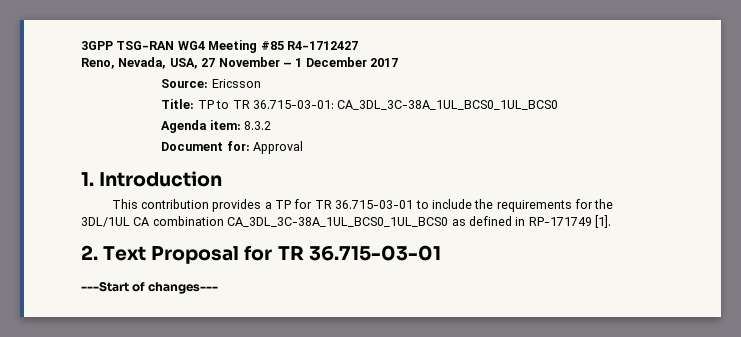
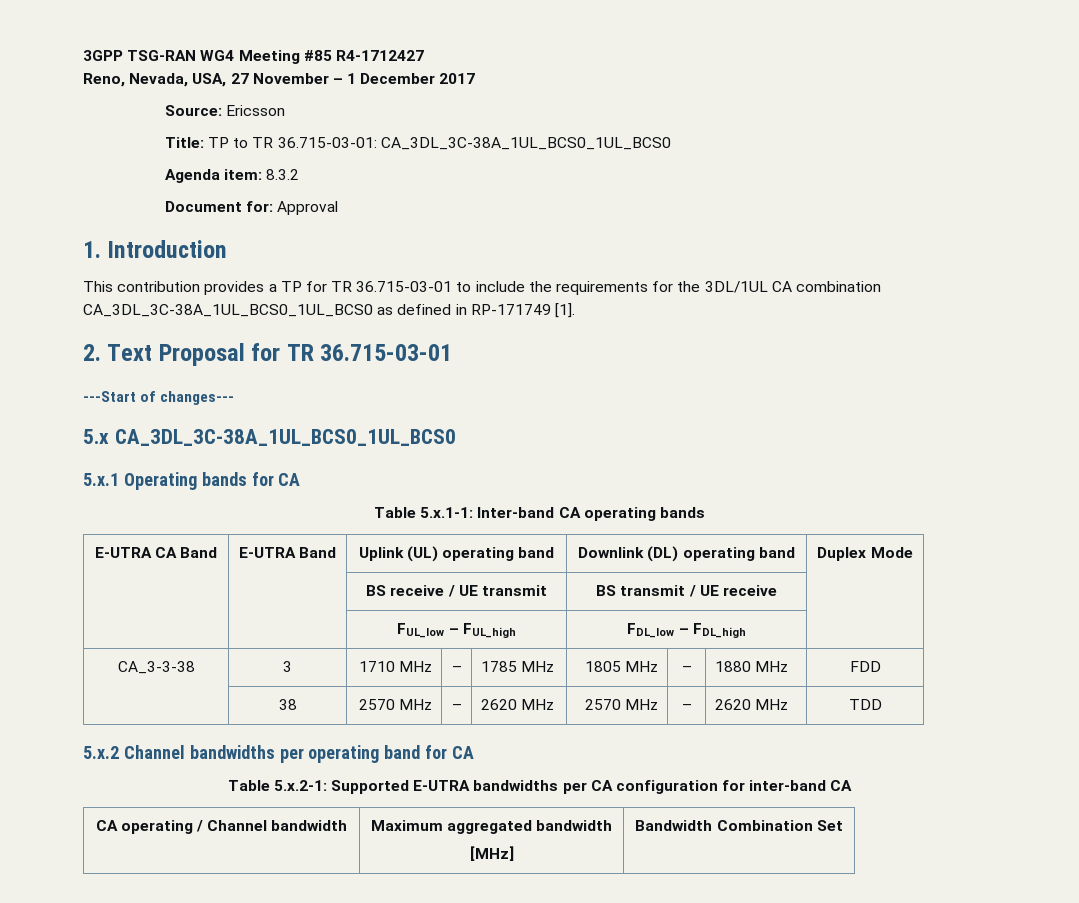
+ 5.x CA_3DL_3C-38A_1UL_BCS0_1UL_BCS0
+ 5.x.1 Operating bands for CA
+ Table 5.x.1-1: Inter-band CA operating bands
+ E-UTRA CA Band | E-UTRA Band | Uplink (UL) operating band | Downlink (DL) operating band | Duplex Mode
+ | | BS receive / UE transmit | BS transmit / UE receive |
+ | | FUL_low – FUL_high | FDL_low – FDL_high |
+ CA_3-3-38 | 3 | 1710 MHz | – | 1785 MHz | 1805 MHz | – | 1880 MHz | FDD
+ | 38 | 2570 MHz | – | 2620 MHz | 2570 MHz | – | 2620 MHz | TDD
+ 5.x.2 Channel bandwidths per operating band for CA
+ Table 5.x.2-1: Supported E-UTRA bandwidths per CA configuration for inter-band CA
+ CA operating / Channel bandwidth | Maximum aggregated bandwidth
+ [MHz] | Bandwidth Combination Set

